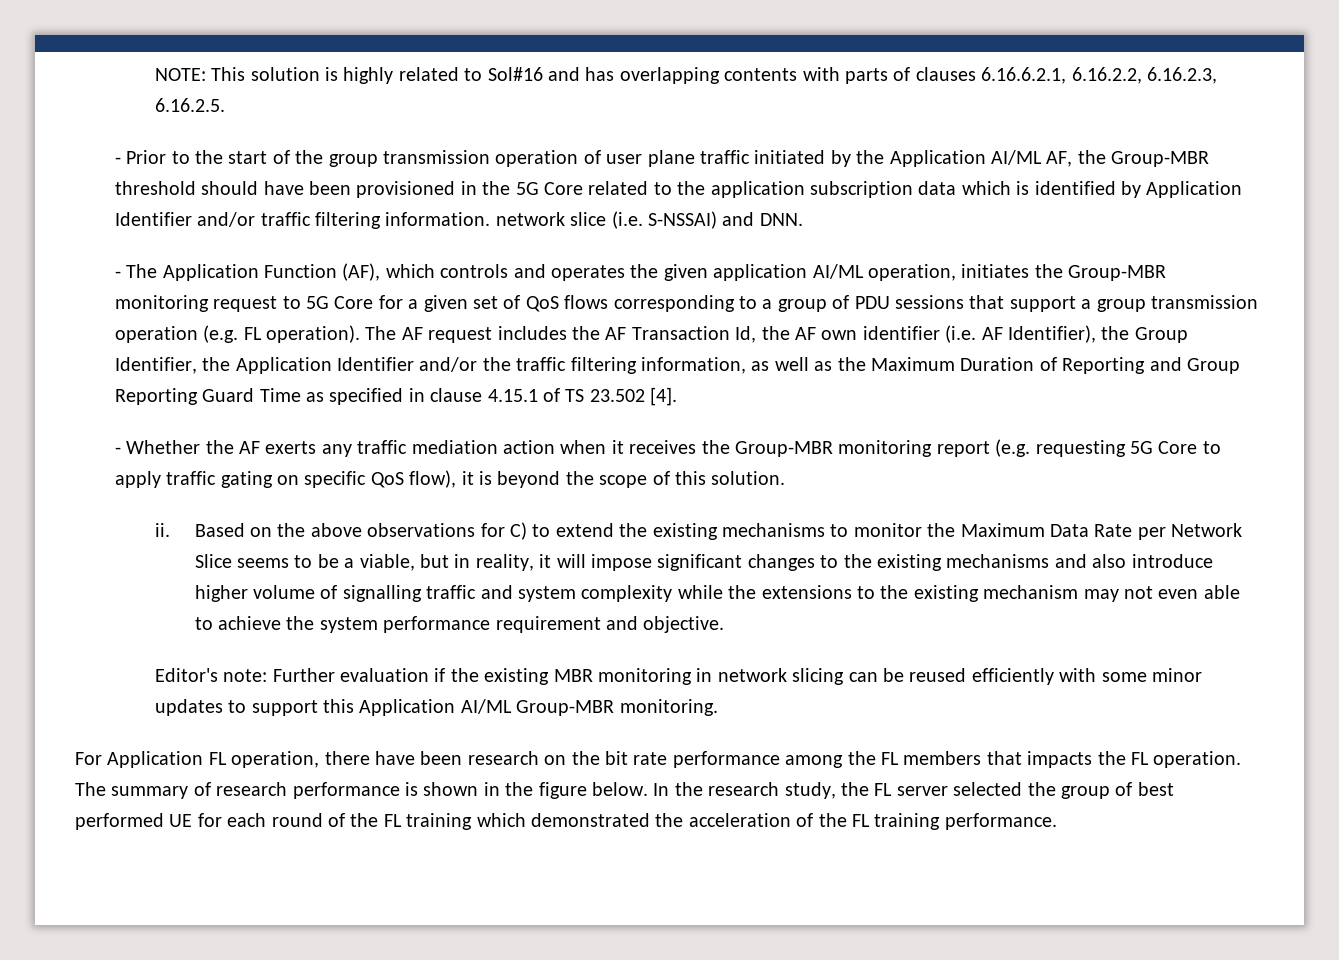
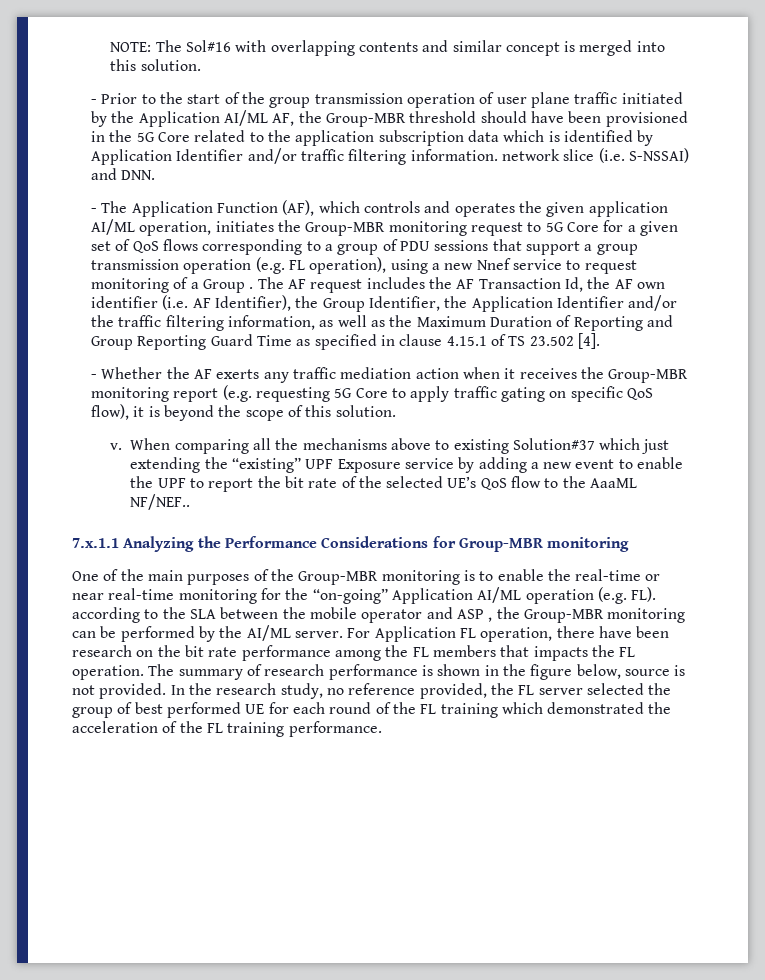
- NOTE: This solution is highly related to Sol#16 and has overlapping contents with parts of clauses 6.16.6.2.1, 6.16.2.2, 6.16.2.3, 6.16.2.5.
+ NOTE: The Sol#16 with overlapping contents and similar concept is merged into this solution.
- - The Application Function (AF), which controls and operates the given application AI/ML operation, initiates the Group-MBR monitoring request to 5G Core for a given set of QoS flows corresponding to a group of PDU sessions that support a group transmission operation (e.g. FL operation).
+ - The Application Function (AF), which controls and operates the given application AI/ML operation, initiates the Group-MBR monitoring request to 5G Core for a given set of QoS flows corresponding to a group of PDU sessions that support a group transmission operation (e.g. FL operation), using a new Nnef service to request monitoring of a Group .
- ii. Based on the above observations for C) to extend the existing mechanisms to monitor the Maximum Data Rate per Network Slice seems to be a viable, but in reality, it will impose significant changes to the existing mechanisms and also introduce higher volume of signalling traffic and system complexity while the extensions to the existing mechanism may not even able to achieve the system performance requirement and objective.
- Editor's note: Further evaluation if the existing MBR monitoring in network slicing can be reused efficiently with some minor updates to support this Application AI/ML Group-MBR monitoring.
- For Application FL operation, there have been research on the bit rate performance among the FL members that impacts the FL operation.
+ v. When comparing all the mechanisms above to existing Solution#37 which just extending the “existing” UPF Exposure service by adding a new event to enable the UPF to report the bit rate of the selected UE’s QoS flow to the AaaML NF/NEF..
+ 7.x.1.1 Analyzing the Performance Considerations for Group-MBR monitoring
+ One of the main purposes of the Group-MBR monitoring is to enable the real-time or near real-time monitoring for the “on-going” Application AI/ML operation (e.g. FL). according to the SLA between the mobile operator and ASP , the Group-MBR monitoring can be performed by the AI/ML server. For Application FL operation, there have been research on the bit rate performance among the FL members that impacts the FL operation.
- The summary of research performance is shown in the figure below.
+ The summary of research performance is shown in the figure below, source is not provided.
- In the research study, the FL server selected the group of best performed UE for each round of the FL training which demonstrated the acceleration of the FL training performance.
+ In the research study, no reference provided, the FL server selected the group of best performed UE for each round of the FL training which demonstrated the acceleration of the FL training performance.

